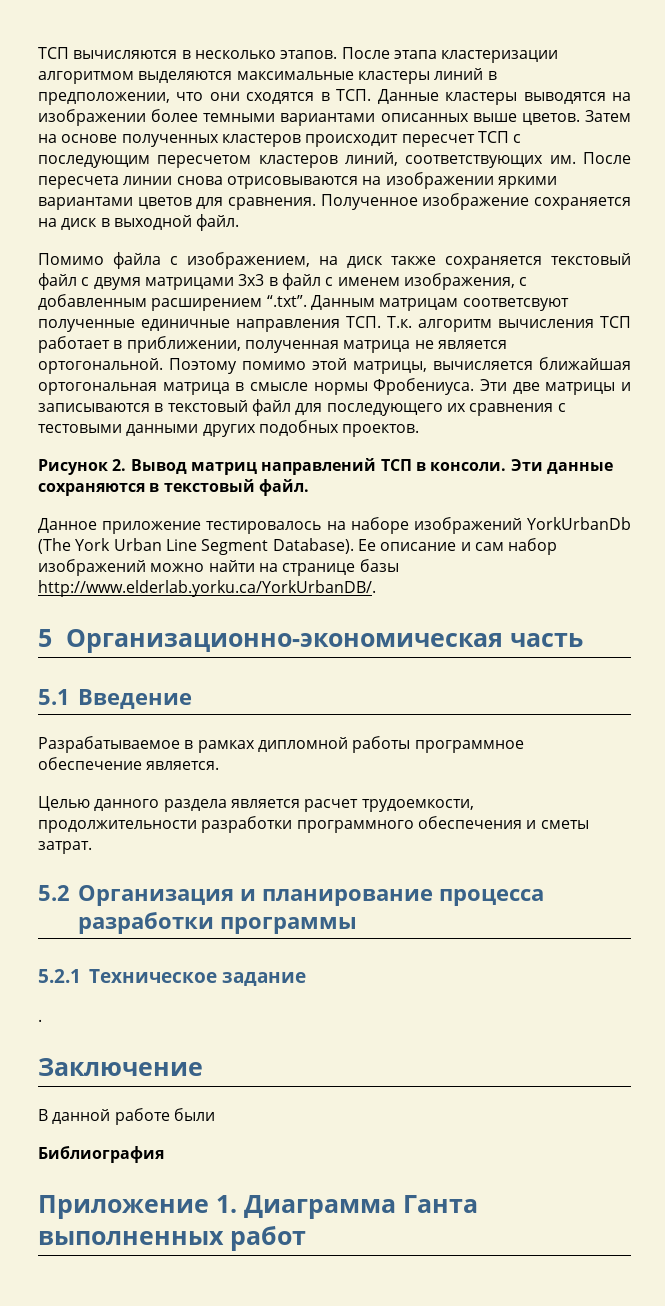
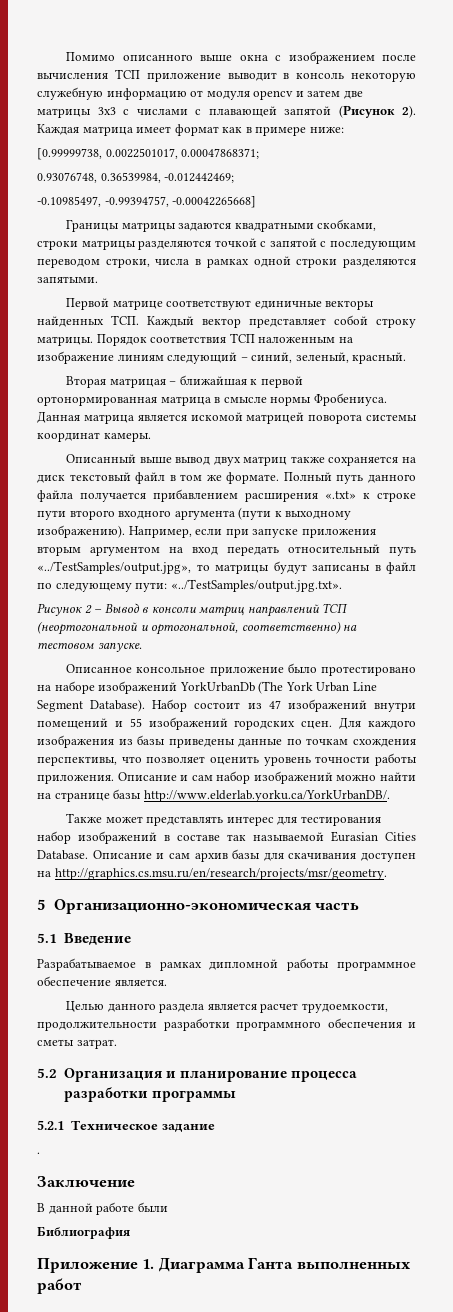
- ТСП вычисляются в несколько этапов. После этапа кластеризации алгоритмом выделяются максимальные кластеры линий в предположении, что они сходятся в ТСП. Данные кластеры выводятся на изображении более темными вариантами описанных выше цветов. Затем на основе полученных кластеров происходит пересчет ТСП с последующим пересчетом кластеров линий, соответствующих им. После пересчета линии снова отрисовываются на изображении яркими вариантами цветов для сравнения. Полученное изображение сохраняется на диск в выходной файл.
- Помимо файла с изображением, на диск также сохраняется текстовый файл с двумя матрицами 3х3 в файл с именем изображения, с добавленным расширением “.txt”. Данным матрицам соответсвуют полученные единичные направления ТСП. Т.к. алгоритм вычисления ТСП работает в приближении, полученная матрица не является ортогональной. Поэтому помимо этой матрицы, вычисляется ближайшая ортогональная матрица в смысле нормы Фробениуса.
+ Помимо описанного выше окна с изображением после вычисления ТСП приложение выводит в консоль некоторую служебную информацию от модуля opencv и затем две матрицы 3х3 с числами с плавающей запятой (Рисунок 2). Каждая матрица имеет формат как в примере ниже:
+ [0.99999738, 0.0022501017, 0.00047868371;
+ 0.93076748, 0.36539984, -0.012442469;
+ -0.10985497, -0.99394757, -0.00042265668]
+ Границы матрицы задаются квадратными скобками, строки матрицы разделяются точкой с запятой с последующим переводом строки, числа в рамках одной строки разделяются запятыми.
+ Первой матрице соответствуют единичные векторы найденных ТСП. Каждый вектор представляет собой строку матрицы. Порядок соответствия ТСП наложенным на изображение линиям следующий – синий, зеленый, красный.
+ Вторая матрицая – ближайшая к первой ортонормированная матрица в смысле нормы Фробениуса.
- Эти две матрицы и записываются в текстовый файл для последующего их сравнения с тестовыми данными других подобных проектов.
- Рисунок 2. Вывод матриц направлений ТСП в консоли. Эти данные сохраняются в текстовый файл.
- Данное приложение тестировалось на наборе изображений YorkUrbanDb (The York Urban Line Segment Database).
+ Данная матрица является искомой матрицей поворота системы координат камеры.
+ Описанный выше вывод двух матриц также сохраняется на диск текстовый файл в том же формате. Полный путь данного файла получается прибавлением расширения «.txt» к строке пути второго входного аргумента (пути к выходному изображению). Например, если при запуске приложения вторым аргументом на вход передать относительный путь «../TestSamples/output.jpg», то матрицы будут записаны в файл по следующему пути: «../TestSamples/output.jpg.txt».
+ Рисунок 2 – Вывод в консоли матриц направлений ТСП (неортогональной и ортогональной, соответственно) на тестовом запуске.
+ Описанное консольное приложение было протестировано на наборе изображений YorkUrbanDb (The York Urban Line Segment Database).
- Ее описание и сам набор изображений можно найти на странице базы http://www.elderlab.yorku.ca/YorkUrbanDB/.
+ Набор состоит из 47 изображений внутри помещений и 55 изображений городских сцен. Для каждого изображения из базы приведены данные по точкам схождения перспективы, что позволяет оценить уровень точности работы приложения. Описание и сам набор изображений можно найти на странице базы http://www.elderlab.yorku.ca/YorkUrbanDB/.
+ Также может представлять интерес для тестирования набор изображений в составе так называемой Eurasian Cities Database. Описание и сам архив базы для скачивания доступен на http://graphics.cs.msu.ru/en/research/projects/msr/geometry.

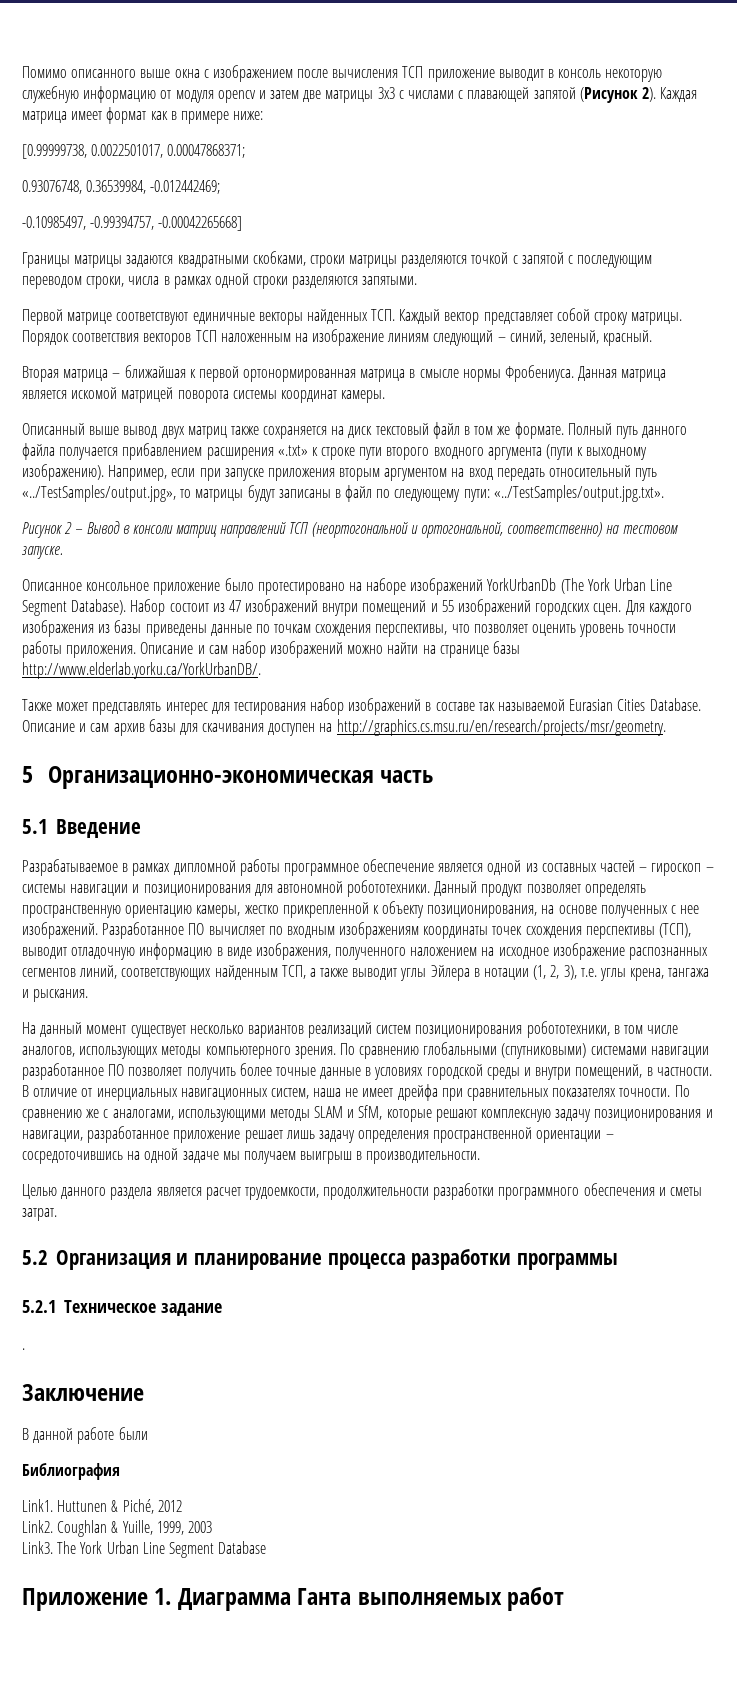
- Порядок соответствия ТСП наложенным на изображение линиям следующий – синий, зеленый, красный.
+ Порядок соответствия векторов ТСП наложенным на изображение линиям следующий – синий, зеленый, красный.
- Вторая матрицая – ближайшая к первой ортонормированная матрица в смысле нормы Фробениуса.
+ Вторая матрица – ближайшая к первой ортонормированная матрица в смысле нормы Фробениуса.
- Разрабатываемое в рамках дипломной работы программное обеспечение является.
+ Разрабатываемое в рамках дипломной работы программное обеспечение является одной из составных частей – гироскоп – системы навигации и позиционирования для автономной робототехники. Данный продукт позволяет определять пространственную ориентацию камеры, жестко прикрепленной к объекту позиционирования, на основе полученных с нее изображений. Разработанное ПО вычисляет по входным изображениям координаты точек схождения перспективы (ТСП), выводит отладочную информацию в виде изображения, полученного наложением на исходное изображение распознанных сегментов линий, соответствующих найденным ТСП, а также выводит углы Эйлера в нотации (1, 2, 3), т.е. углы крена, тангажа и рыскания.
+ На данный момент существует несколько вариантов реализаций систем позиционирования робототехники, в том числе аналогов, использующих методы компьютерного зрения. По сравнению глобальными (спутниковыми) системами навигации разработанное ПО позволяет получить более точные данные в условиях городской среды и внутри помещений, в частности. В отличие от инерциальных навигационных систем, наша не имеет дрейфа при сравнительных показателях точности. По сравнению же с аналогами, использующими методы SLAM и SfM, которые решают комплексную задачу позиционирования и навигации, разработанное приложение решает лишь задачу определения пространственной ориентации – сосредоточившись на одной задаче мы получаем выигрыш в производительности.
+ Link1. Huttunen & Piché, 2012
+ Link2. Coughlan & Yuille, 1999, 2003
+ Link3. The York Urban Line Segment Database
- Приложение 1. Диаграмма Ганта выполненных работ
+ Приложение 1. Диаграмма Ганта выполняемых работ

